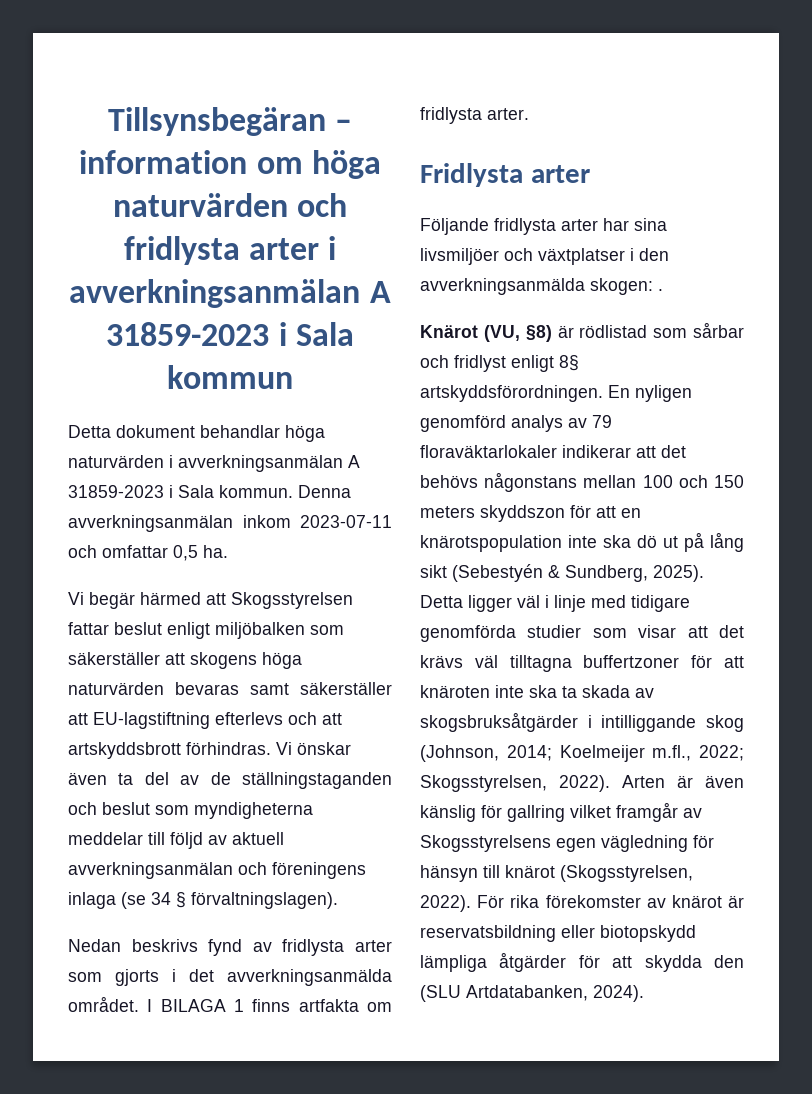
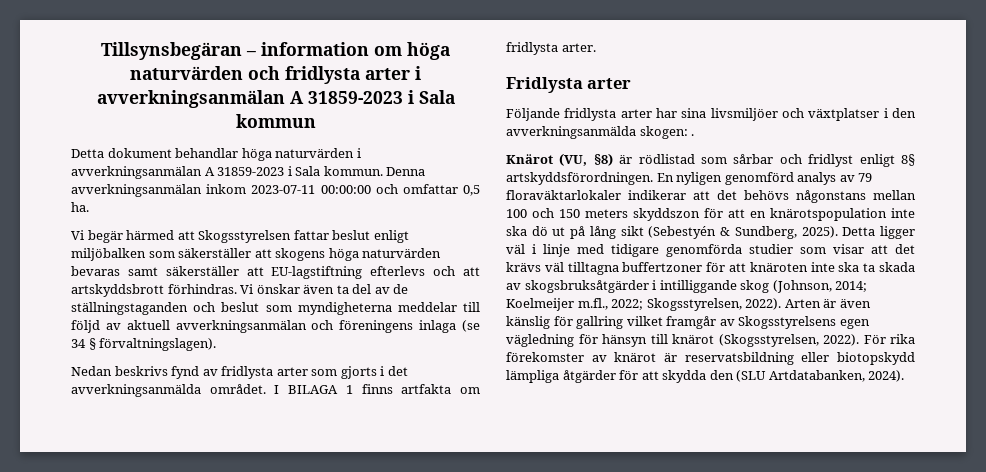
- Denna avverkningsanmälan inkom 2023-07-11 och omfattar 0,5 ha.
+ Denna avverkningsanmälan inkom 2023-07-11 00:00:00 och omfattar 0,5 ha.

